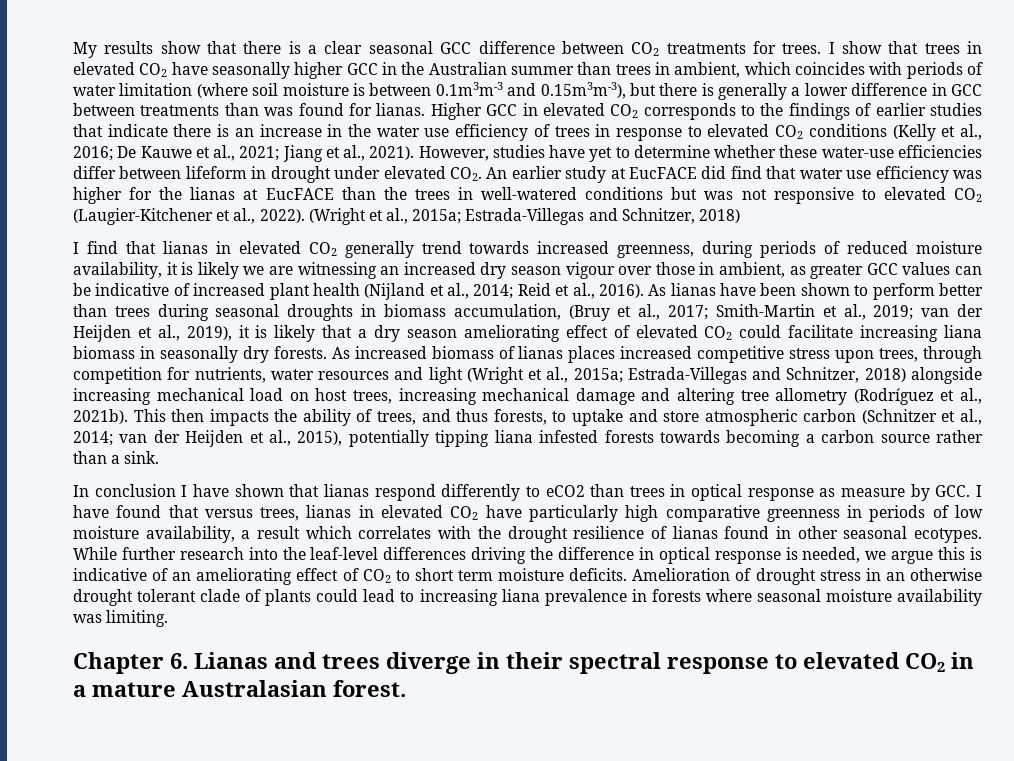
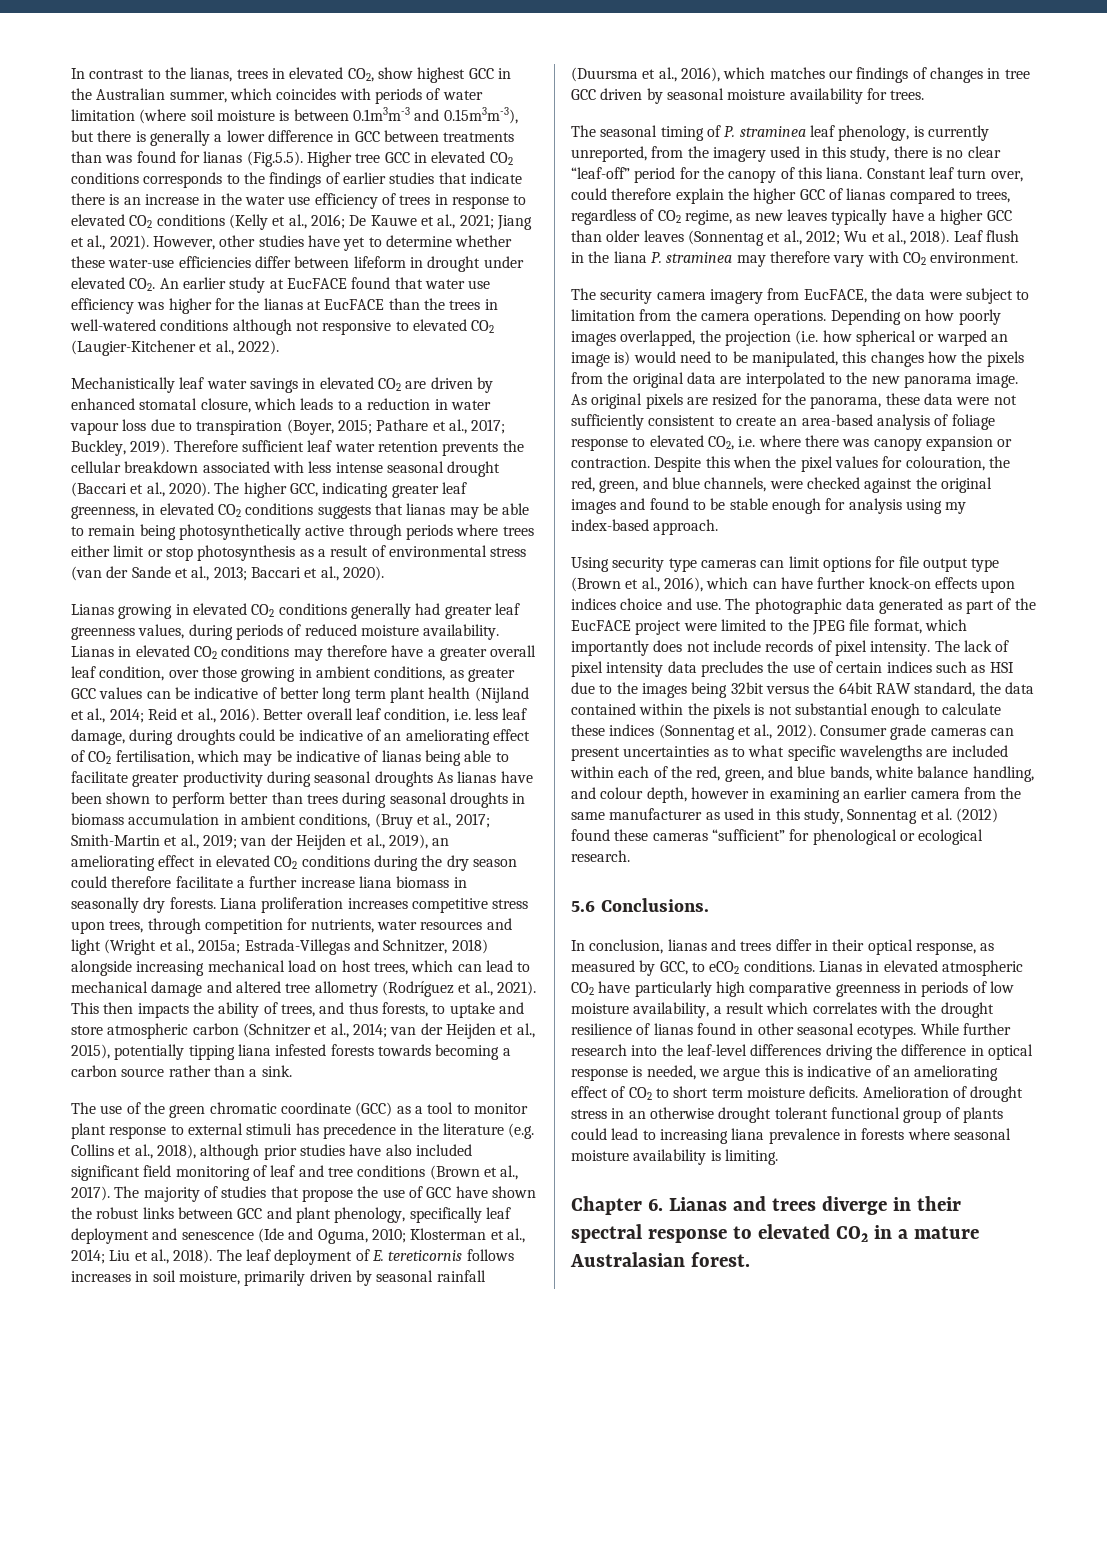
- My results show that there is a clear seasonal GCC difference between CO2 treatments for trees. I show that trees in elevated CO2 have seasonally higher GCC in the Australian summer than trees in ambient, which coincides with periods of water limitation (where soil moisture is between 0.1m3m-3 and 0.15m3m-3), but there is generally a lower difference in GCC between treatments than was found for lianas. Higher GCC in elevated CO2 corresponds to the findings of earlier studies that indicate there is an increase in the water use efficiency of trees in response to elevated CO2 conditions (Kelly et al., 2016;
+ In contrast to the lianas, trees in elevated CO2, show highest GCC in the Australian summer, which coincides with periods of water limitation (where soil moisture is between 0.1m3m-3 and 0.15m3m-3), but there is generally a lower difference in GCC between treatments than was found for lianas (Fig.5.5). Higher tree GCC in elevated CO2 conditions corresponds to the findings of earlier studies that indicate there is an increase in the water use efficiency of trees in response to elevated CO2 conditions (Kelly et al., 2016;
- However, studies have yet to determine whether these water-use efficiencies differ between lifeform in drought under elevated CO2. An earlier study at EucFACE did find that water use efficiency was higher for the lianas at EucFACE than the trees in well-watered conditions but was not responsive to elevated CO2 (Laugier-Kitchener et al., 2022). (Wright et al., 2015a; Estrada-Villegas and Schnitzer, 2018)
- I find that lianas in elevated CO2 generally trend towards increased greenness, during periods of reduced moisture availability, it is likely we are witnessing an increased dry season vigour over those in ambient, as greater GCC values can be indicative of increased plant health (Nijland et al., 2014;
+ However, other studies have yet to determine whether these water-use efficiencies differ between lifeform in drought under elevated CO2. An earlier study at EucFACE found that water use efficiency was higher for the lianas at EucFACE than the trees in well-watered conditions although not responsive to elevated CO2 (Laugier-Kitchener et al., 2022).
+ Mechanistically leaf water savings in elevated CO2 are driven by enhanced stomatal closure, which leads to a reduction in water vapour loss due to transpiration (Boyer, 2015; Pathare et al., 2017; Buckley, 2019). Therefore sufficient leaf water retention prevents the cellular breakdown associated with less intense seasonal drought (Baccari et al., 2020). The higher GCC, indicating greater leaf greenness, in elevated CO2 conditions suggests that lianas may be able to remain being photosynthetically active through periods where trees either limit or stop photosynthesis as a result of environmental stress (van der Sande et al., 2013; Baccari et al., 2020).
+ Lianas growing in elevated CO2 conditions generally had greater leaf greenness values, during periods of reduced moisture availability. Lianas in elevated CO2 conditions may therefore have a greater overall leaf condition, over those growing in ambient conditions, as greater GCC values can be indicative of better long term plant health (Nijland et al., 2014;
- As lianas have been shown to perform better than trees during seasonal droughts in biomass accumulation, (Bruy et al., 2017; Smith-Martin et al., 2019; van der Heijden et al., 2019), it is likely that a dry season ameliorating effect of elevated CO2 could facilitate increasing liana biomass in seasonally dry forests.
+ Better overall leaf condition, i.e. less leaf damage, during droughts could be indicative of an ameliorating effect of CO2 fertilisation, which may be indicative of lianas being able to facilitate greater productivity during seasonal droughts As lianas have been shown to perform better than trees during seasonal droughts in biomass accumulation in ambient conditions, (Bruy et al., 2017; Smith-Martin et al., 2019; van der Heijden et al., 2019), an ameliorating effect in elevated CO2 conditions during the dry season could therefore facilitate a further increase liana biomass in seasonally dry forests.
- As increased biomass of lianas places increased competitive stress upon trees, through competition for nutrients, water resources and light (Wright et al., 2015a; Estrada-Villegas and Schnitzer, 2018) alongside increasing mechanical load on host trees, increasing mechanical damage and altering tree allometry (Rodríguez et al., 2021b).
+ Liana proliferation increases competitive stress upon trees, through competition for nutrients, water resources and light (Wright et al., 2015a; Estrada-Villegas and Schnitzer, 2018) alongside increasing mechanical load on host trees, which can lead to mechanical damage and altered tree allometry (Rodríguez et al., 2021).
- In conclusion I have shown that lianas respond differently to eCO2 than trees in optical response as measure by GCC. I have found that versus trees, lianas in elevated CO2 have particularly high comparative greenness in periods of low moisture availability, a result which correlates with the drought resilience of lianas found in other seasonal ecotypes.
+ The use of the green chromatic coordinate (GCC) as a tool to monitor plant response to external stimuli has precedence in the literature (e.g. Collins et al., 2018), although prior studies have also included significant field monitoring of leaf and tree conditions (Brown et al., 2017). The majority of studies that propose the use of GCC have shown the robust links between GCC and plant phenology, specifically leaf deployment and senescence (Ide and Oguma, 2010; Klosterman et al., 2014; Liu et al., 2018). The leaf deployment of E. tereticornis follows increases in soil moisture, primarily driven by seasonal rainfall (Duursma et al., 2016), which matches our findings of changes in tree GCC driven by seasonal moisture availability for trees.
+ The seasonal timing of P. straminea leaf phenology, is currently unreported, from the imagery used in this study, there is no clear “leaf-off” period for the canopy of this liana. Constant leaf turn over, could therefore explain the higher GCC of lianas compared to trees, regardless of CO2 regime, as new leaves typically have a higher GCC than older leaves (Sonnentag et al., 2012; Wu et al., 2018). Leaf flush in the liana P. straminea may therefore vary with CO2 environment.
+ The security camera imagery from EucFACE, the data were subject to limitation from the camera operations. Depending on how poorly images overlapped, the projection (i.e. how spherical or warped an image is) would need to be manipulated, this changes how the pixels from the original data are interpolated to the new panorama image. As original pixels are resized for the panorama, these data were not sufficiently consistent to create an area-based analysis of foliage response to elevated CO2, i.e. where there was canopy expansion or contraction. Despite this when the pixel values for colouration, the red, green, and blue channels, were checked against the original images and found to be stable enough for analysis using my index-based approach.
+ Using security type cameras can limit options for file output type (Brown et al., 2016), which can have further knock-on effects upon indices choice and use. The photographic data generated as part of the EucFACE project were limited to the JPEG file format, which importantly does not include records of pixel intensity. The lack of pixel intensity data precludes the use of certain indices such as HSI due to the images being 32bit versus the 64bit RAW standard, the data contained within the pixels is not substantial enough to calculate these indices (Sonnentag et al., 2012). Consumer grade cameras can present uncertainties as to what specific wavelengths are included within each of the red, green, and blue bands, white balance handling, and colour depth, however in examining an earlier camera from the same manufacturer as used in this study, Sonnentag et al. (2012) found these cameras “sufficient” for phenological or ecological research.
+ 5.6 Conclusions.
+ In conclusion, lianas and trees differ in their optical response, as measured by GCC, to eCO2 conditions. Lianas in elevated atmospheric CO2 have particularly high comparative greenness in periods of low moisture availability, a result which correlates with the drought resilience of lianas found in other seasonal ecotypes.
- Amelioration of drought stress in an otherwise drought tolerant clade of plants could lead to increasing liana prevalence in forests where seasonal moisture availability was limiting.
+ Amelioration of drought stress in an otherwise drought tolerant functional group of plants could lead to increasing liana prevalence in forests where seasonal moisture availability is limiting.

